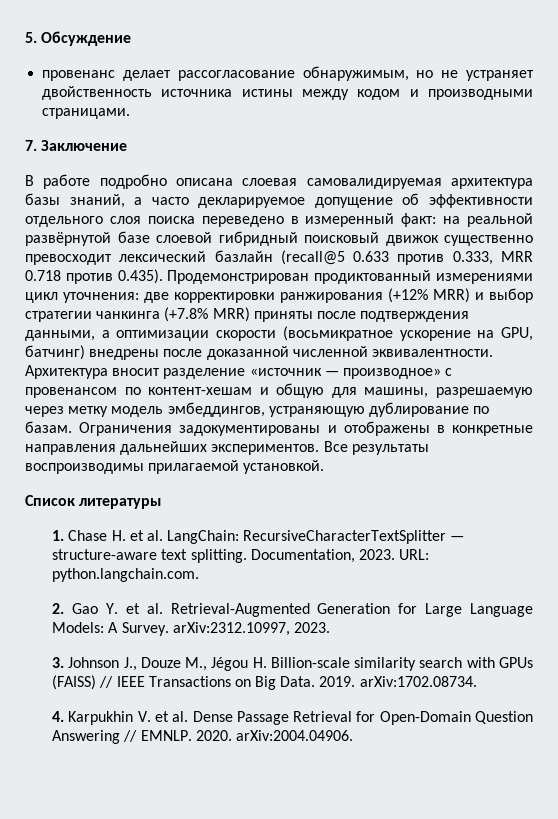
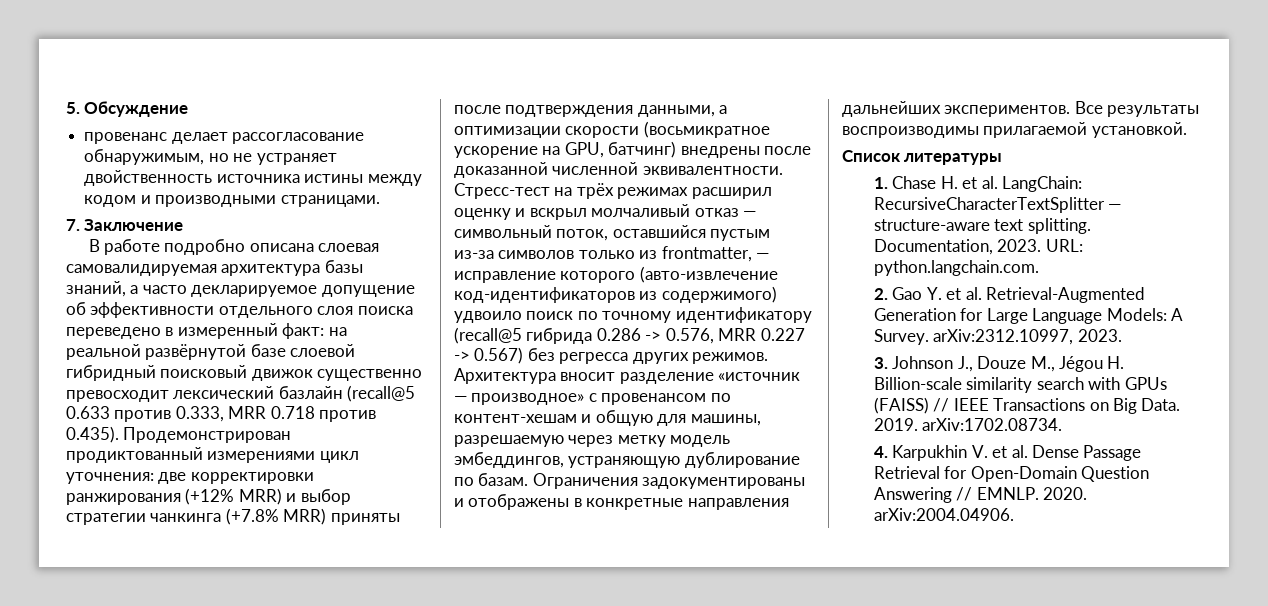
+ Стресс-тест на трёх режимах расширил оценку и вскрыл молчаливый отказ — символьный поток, оставшийся пустым из-за символов только из frontmatter, — исправление которого (авто-извлечение код-идентификаторов из содержимого) удвоило поиск по точному идентификатору (recall@5 гибрида 0.286 -> 0.576, MRR 0.227 -> 0.567) без регресса других режимов.

